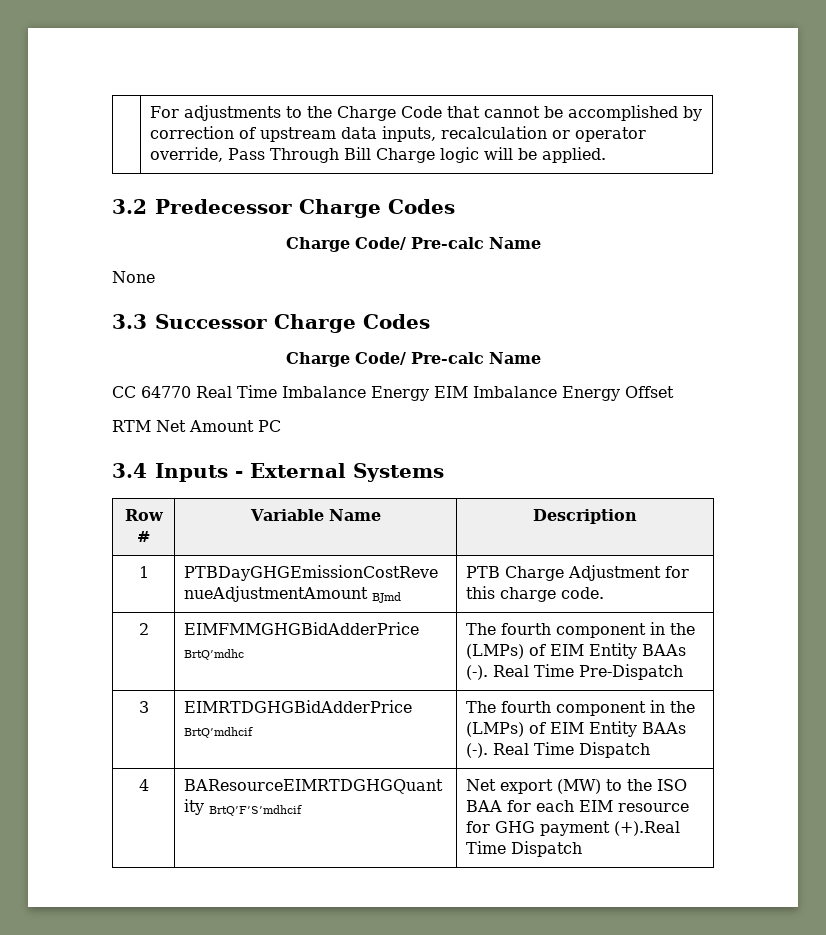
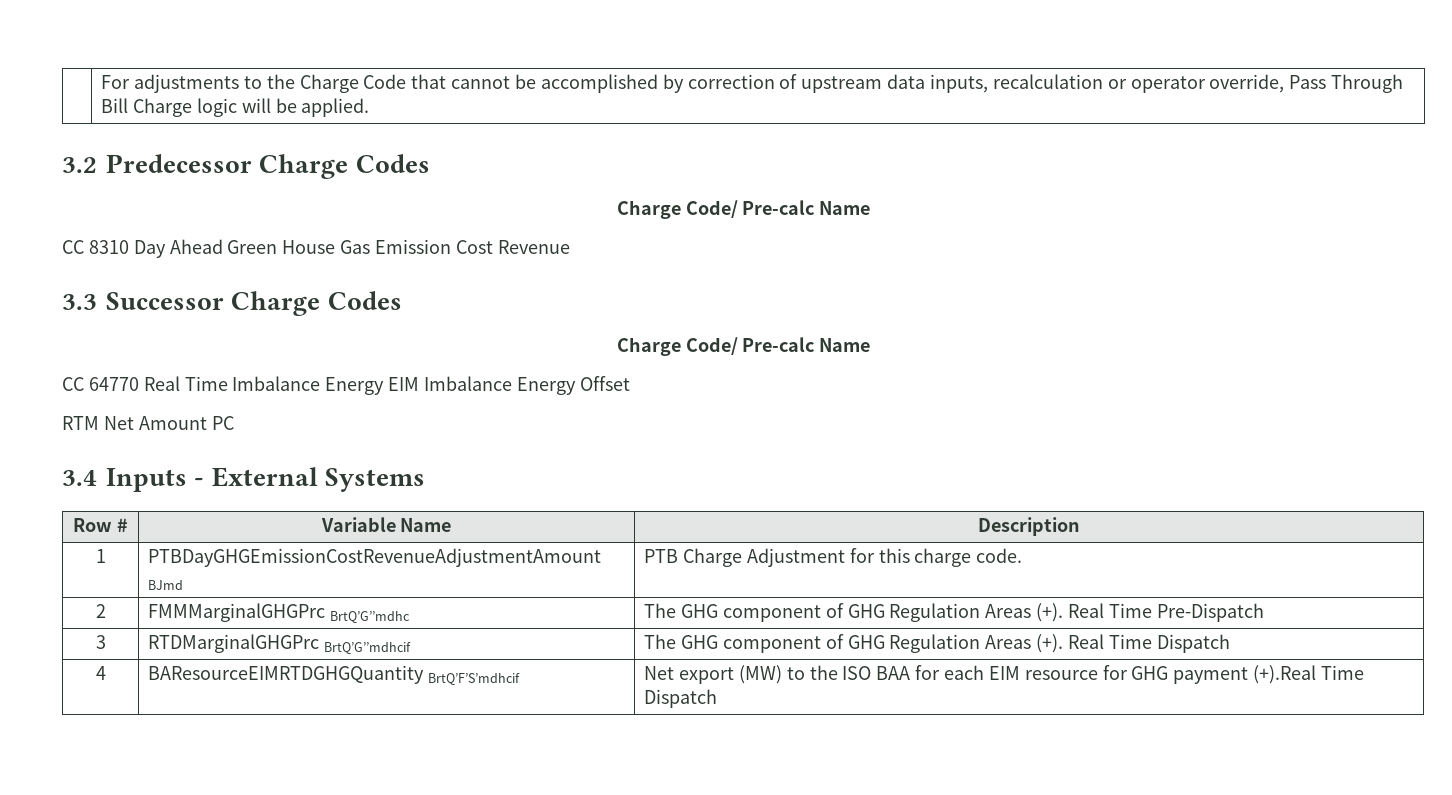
- None
+ CC 8310 Day Ahead Green House Gas Emission Cost Revenue
- 2 | EIMFMMGHGBidAdderPrice BrtQ’mdhc | The fourth component in the (LMPs) of EIM Entity BAAs (-). Real Time Pre-Dispatch
+ 2 | FMMMarginalGHGPrc BrtQ’G’’mdhc | The GHG component of GHG Regulation Areas (+). Real Time Pre-Dispatch
- 3 | EIMRTDGHGBidAdderPrice BrtQ’mdhcif | The fourth component in the (LMPs) of EIM Entity BAAs (-). Real Time Dispatch
+ 3 | RTDMarginalGHGPrc BrtQ’G’’mdhcif | The GHG component of GHG Regulation Areas (+). Real Time Dispatch

